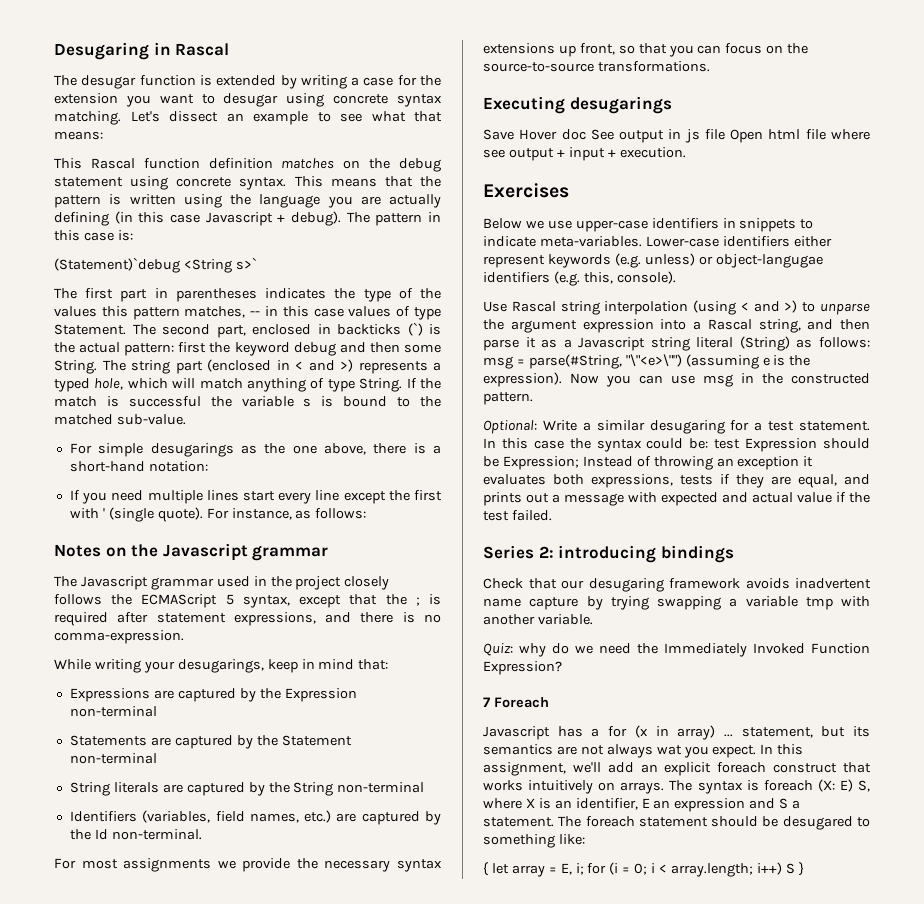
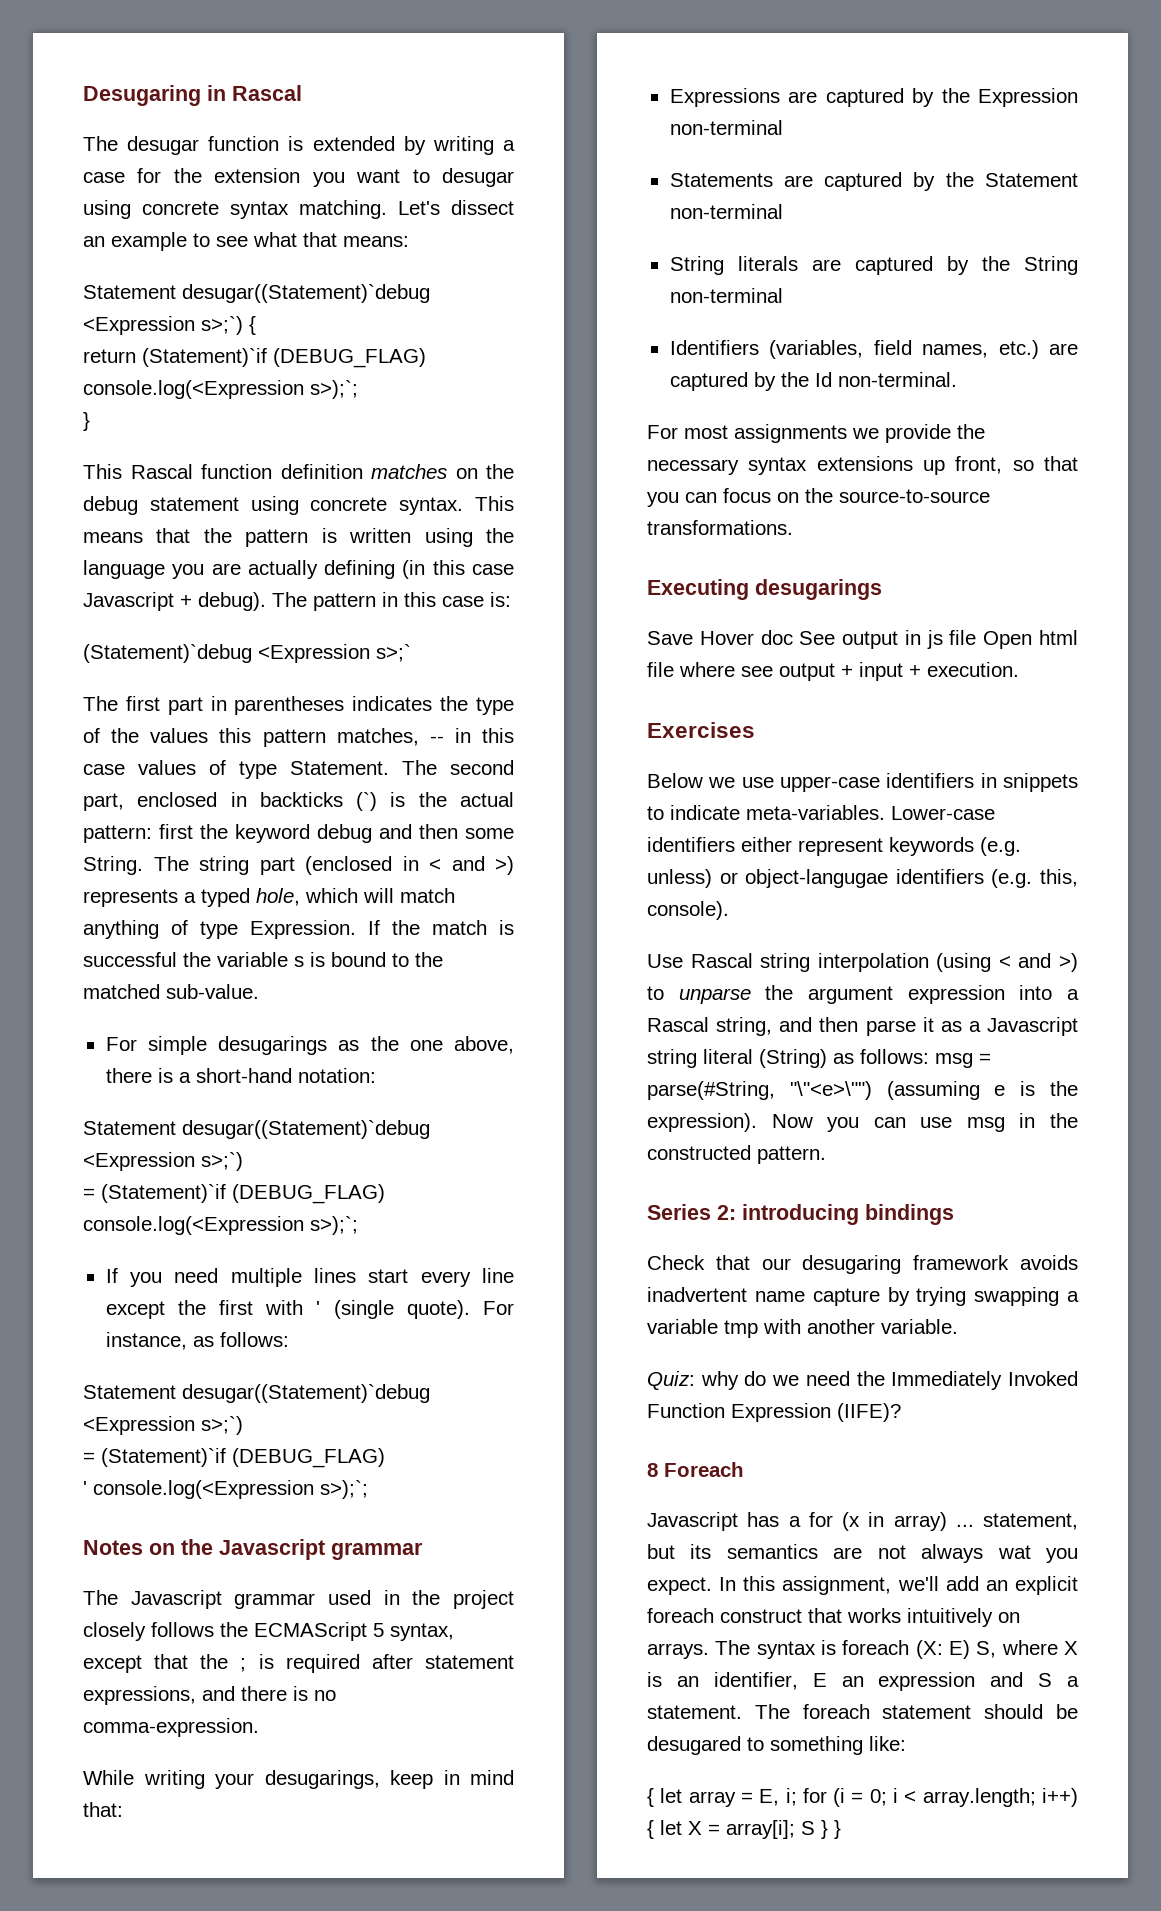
+ Statement desugar((Statement)`debug <Expression s>;`) {
+ return (Statement)`if (DEBUG_FLAG) console.log(<Expression s>);`;
+ }
- (Statement)`debug <String s>`
+ (Statement)`debug <Expression s>;`
- The string part (enclosed in < and >) represents a typed hole, which will match anything of type String.
+ The string part (enclosed in < and >) represents a typed hole, which will match anything of type Expression.
  For simple desugarings as the one above, there is a short-hand notation:
+ Statement desugar((Statement)`debug <Expression s>;`)
+ = (Statement)`if (DEBUG_FLAG) console.log(<Expression s>);`;
  For instance, as follows:
+ Statement desugar((Statement)`debug <Expression s>;`)
+ = (Statement)`if (DEBUG_FLAG)
+ ' console.log(<Expression s>);`;
- Optional: Write a similar desugaring for a test statement. In this case the syntax could be: test Expression should be Expression; Instead of throwing an exception it evaluates both expressions, tests if they are equal, and prints out a message with expected and actual value if the test failed.
- Quiz: why do we need the Immediately Invoked Function Expression?
- 7 Foreach
+ Quiz: why do we need the Immediately Invoked Function Expression (IIFE)?
+ 8 Foreach
- { let array = E, i; for (i = 0; i < array.length; i++) S }
+ { let array = E, i; for (i = 0; i < array.length; i++) { let X = array[i]; S } }

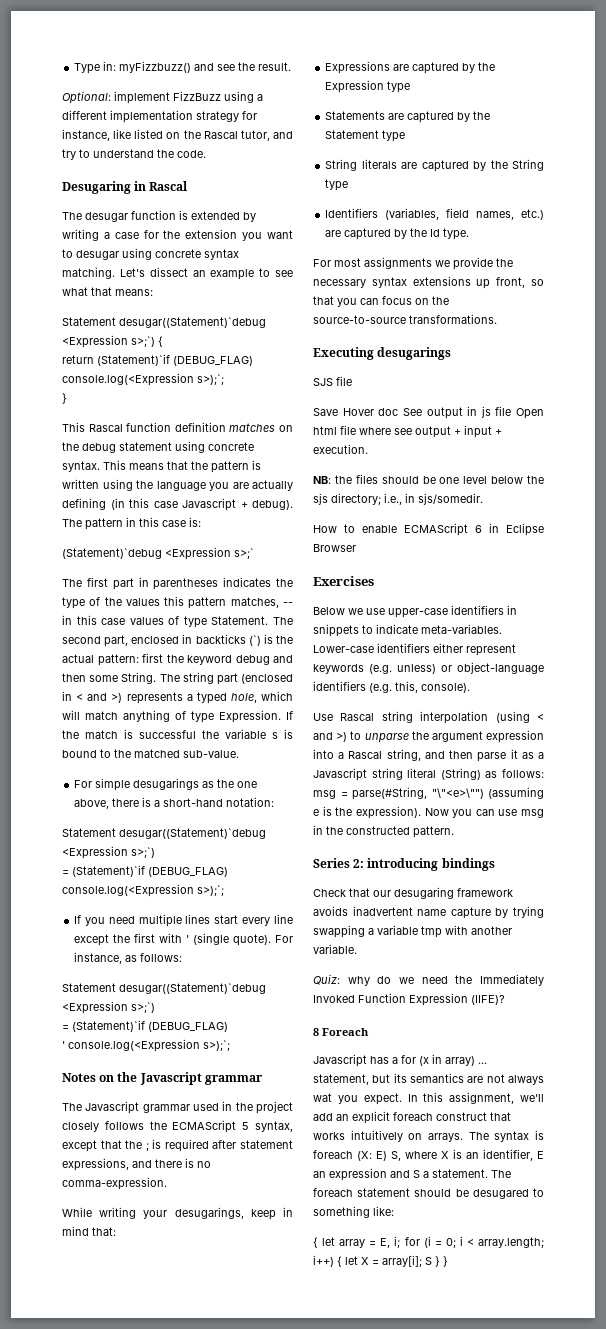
+ Type in: myFizzbuzz() and see the result.
+ Optional: implement FizzBuzz using a different implementation strategy for instance, like listed on the Rascal tutor, and try to understand the code.
- Expressions are captured by the Expression non-terminal
+ Expressions are captured by the Expression type
- Statements are captured by the Statement non-terminal
+ Statements are captured by the Statement type
- String literals are captured by the String non-terminal
+ String literals are captured by the String type
- Identifiers (variables, field names, etc.) are captured by the Id non-terminal.
+ Identifiers (variables, field names, etc.) are captured by the Id type.
+ SJS file
+ NB: the files should be one level below the sjs directory; i.e., in sjs/somedir.
+ How to enable ECMAScript 6 in Eclipse Browser
- Lower-case identifiers either represent keywords (e.g. unless) or object-langugae identifiers (e.g. this, console).
+ Lower-case identifiers either represent keywords (e.g. unless) or object-language identifiers (e.g. this, console).

